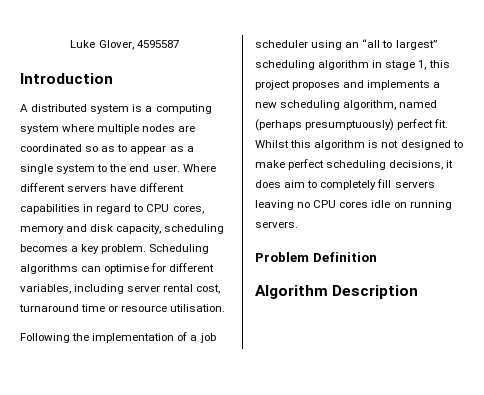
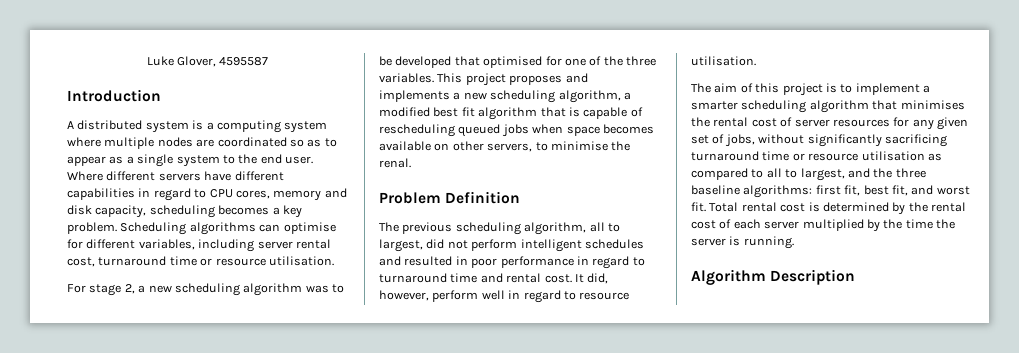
- Following the implementation of a job scheduler using an “all to largest” scheduling algorithm in stage 1, this project proposes and implements a new scheduling algorithm, named (perhaps presumptuously) perfect fit. Whilst this algorithm is not designed to make perfect scheduling decisions, it does aim to completely fill servers leaving no CPU cores idle on running servers.
+ For stage 2, a new scheduling algorithm was to be developed that optimised for one of the three variables. This project proposes and implements a new scheduling algorithm, a modified best fit algorithm that is capable of rescheduling queued jobs when space becomes available on other servers, to minimise the renal.
  Problem Definition
+ The previous scheduling algorithm, all to largest, did not perform intelligent schedules and resulted in poor performance in regard to turnaround time and rental cost. It did, however, perform well in regard to resource utilisation.
+ The aim of this project is to implement a smarter scheduling algorithm that minimises the rental cost of server resources for any given set of jobs, without significantly sacrificing turnaround time or resource utilisation as compared to all to largest, and the three baseline algorithms: first fit, best fit, and worst fit. Total rental cost is determined by the rental cost of each server multiplied by the time the server is running.

